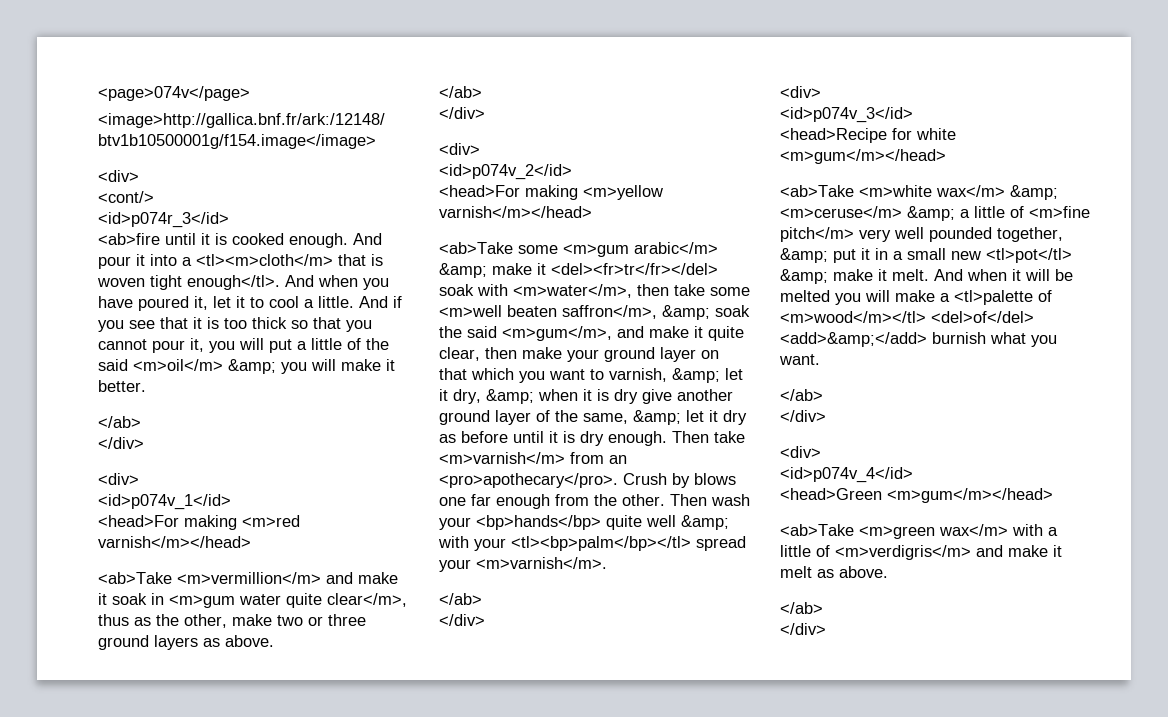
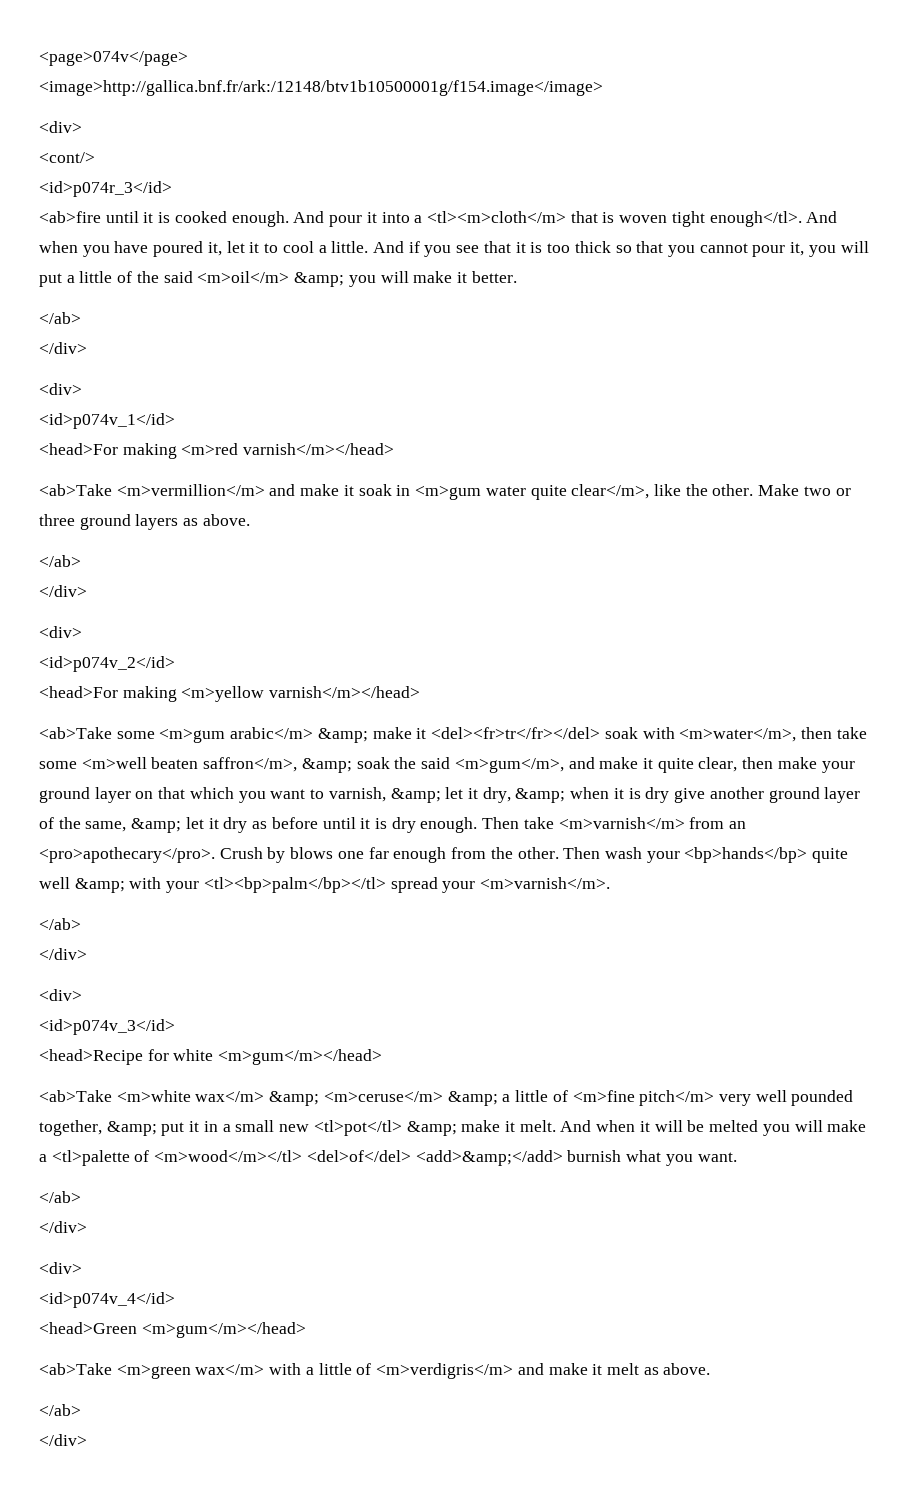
- <ab>Take <m>vermillion</m> and make it soak in <m>gum water quite clear</m>, thus as the other, make two or three ground layers as above.
+ <ab>Take <m>vermillion</m> and make it soak in <m>gum water quite clear</m>, like the other. Make two or three ground layers as above.

